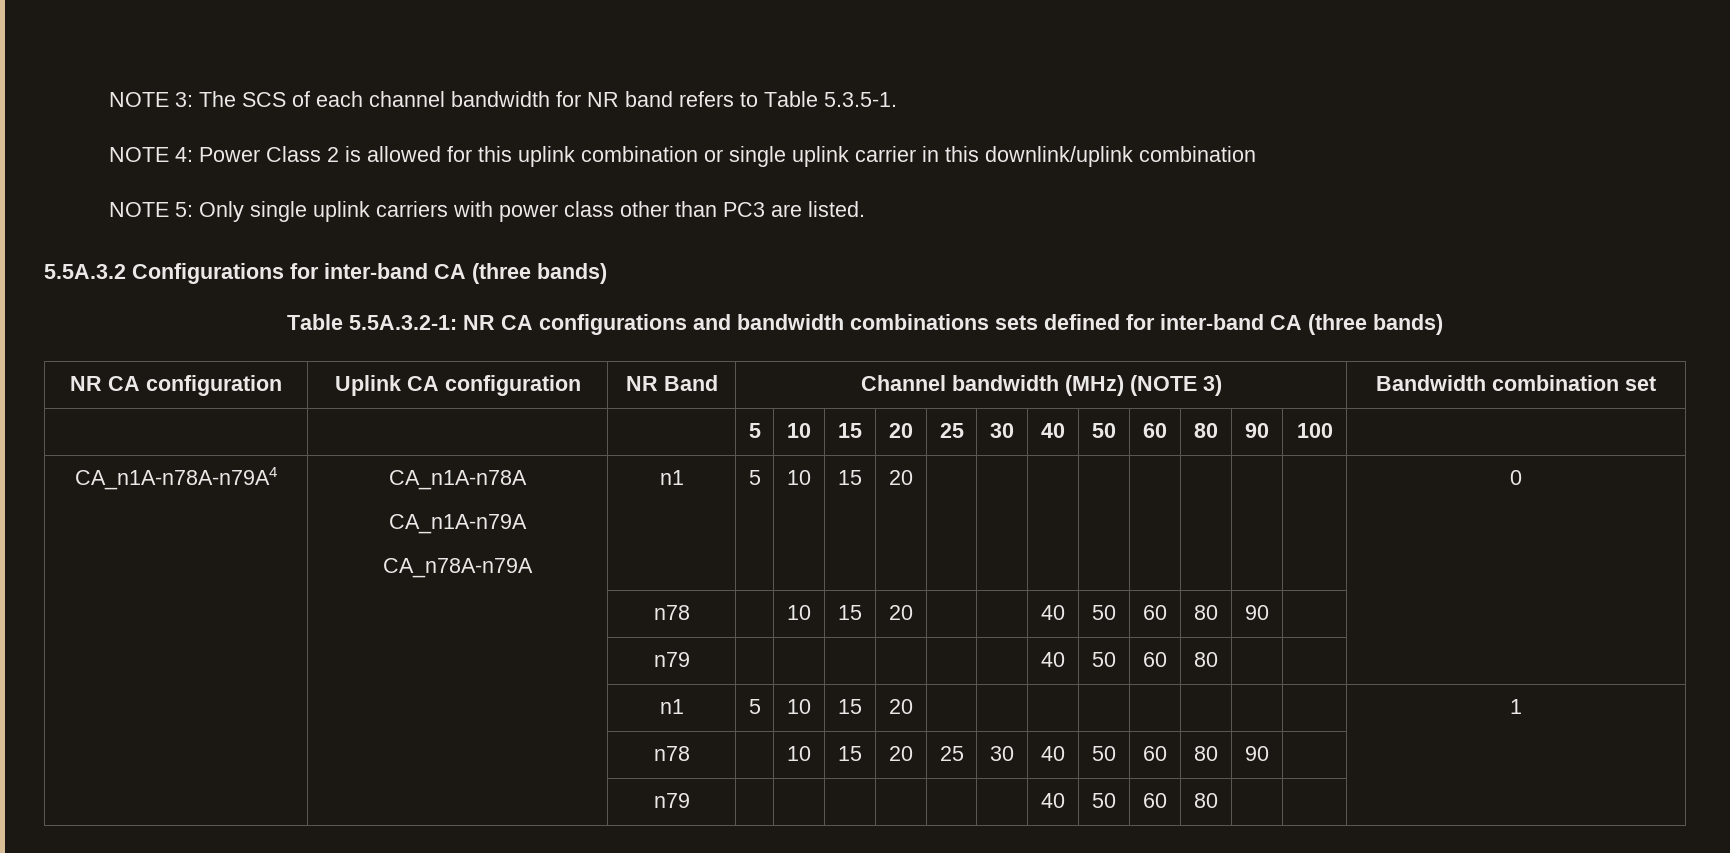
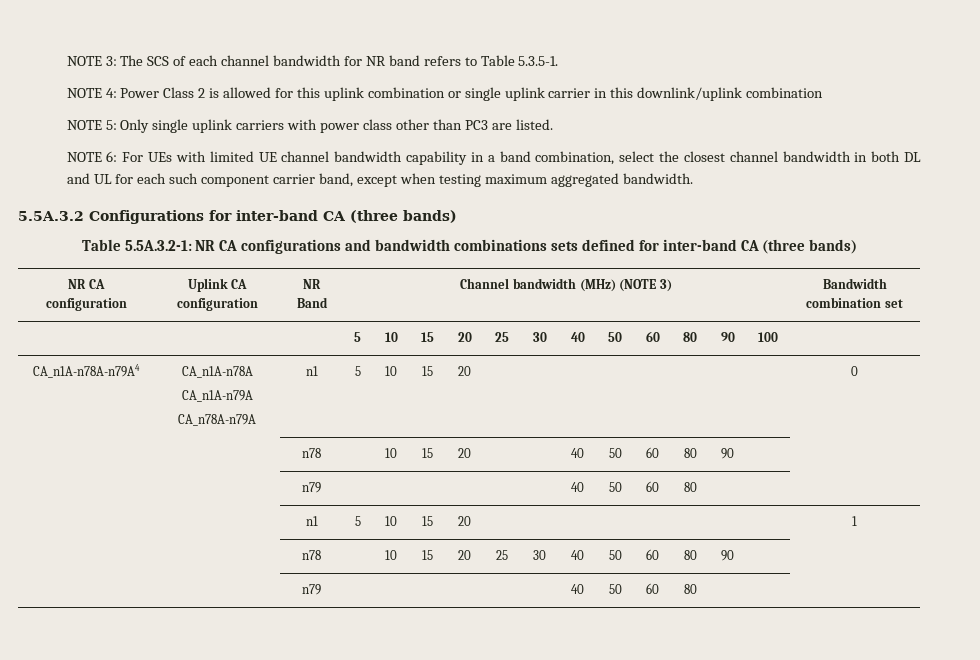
+ NOTE 6: For UEs with limited UE channel bandwidth capability in a band combination, select the closest channel bandwidth in both DL and UL for each such component carrier band, except when testing maximum aggregated bandwidth.

